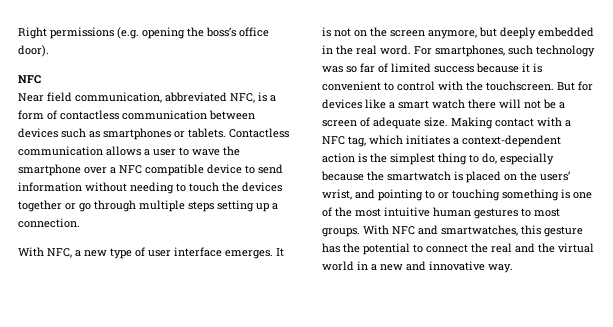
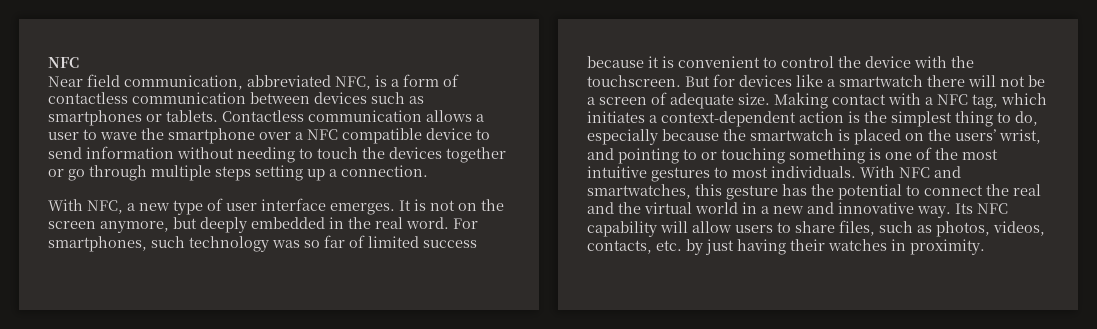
- Right permissions (e.g. opening the boss’s office door).
- For smartphones, such technology was so far of limited success because it is convenient to control with the touchscreen.
+ For smartphones, such technology was so far of limited success because it is convenient to control the device with the touchscreen.
- But for devices like a smart watch there will not be a screen of adequate size.
+ But for devices like a smartwatch there will not be a screen of adequate size.
- Making contact with a NFC tag, which initiates a context-dependent action is the simplest thing to do, especially because the smartwatch is placed on the users’ wrist, and pointing to or touching something is one of the most intuitive human gestures to most groups.
+ Making contact with a NFC tag, which initiates a context-dependent action is the simplest thing to do, especially because the smartwatch is placed on the users’ wrist, and pointing to or touching something is one of the most intuitive gestures to most individuals.
+ Its NFC capability will allow users to share files, such as photos, videos, contacts, etc. by just having their watches in proximity.

